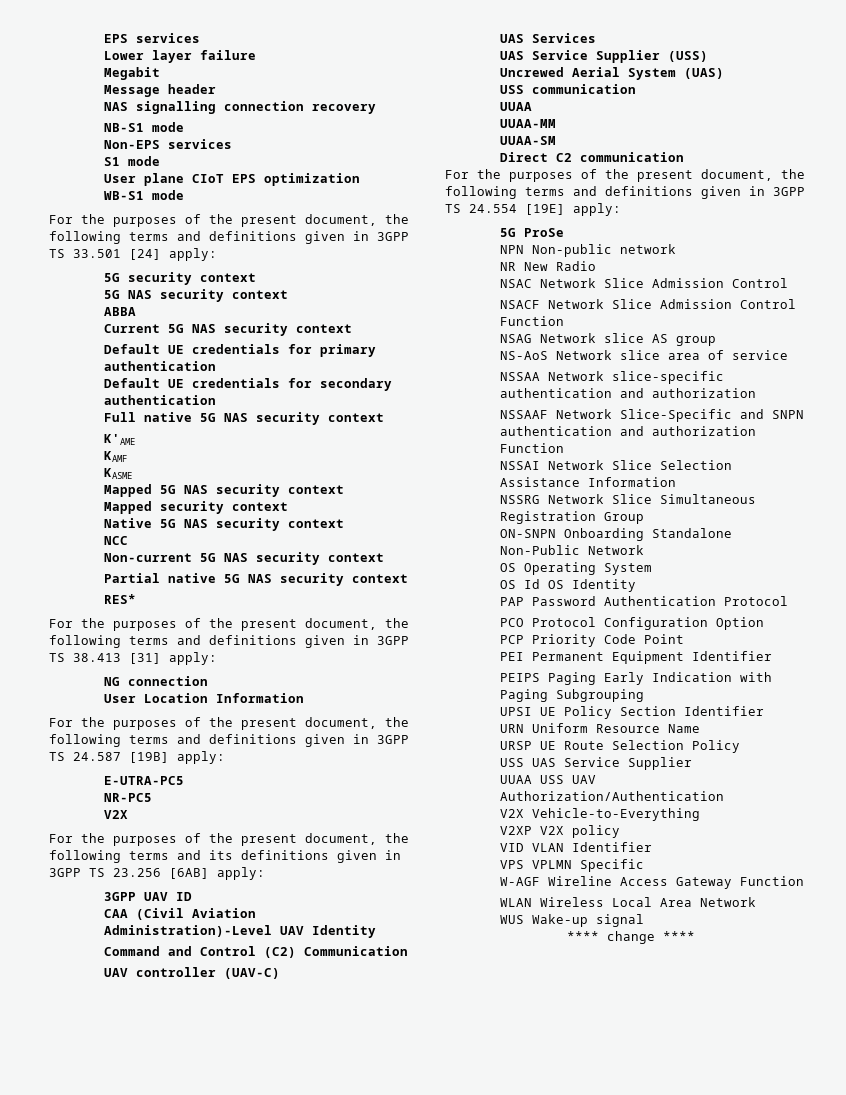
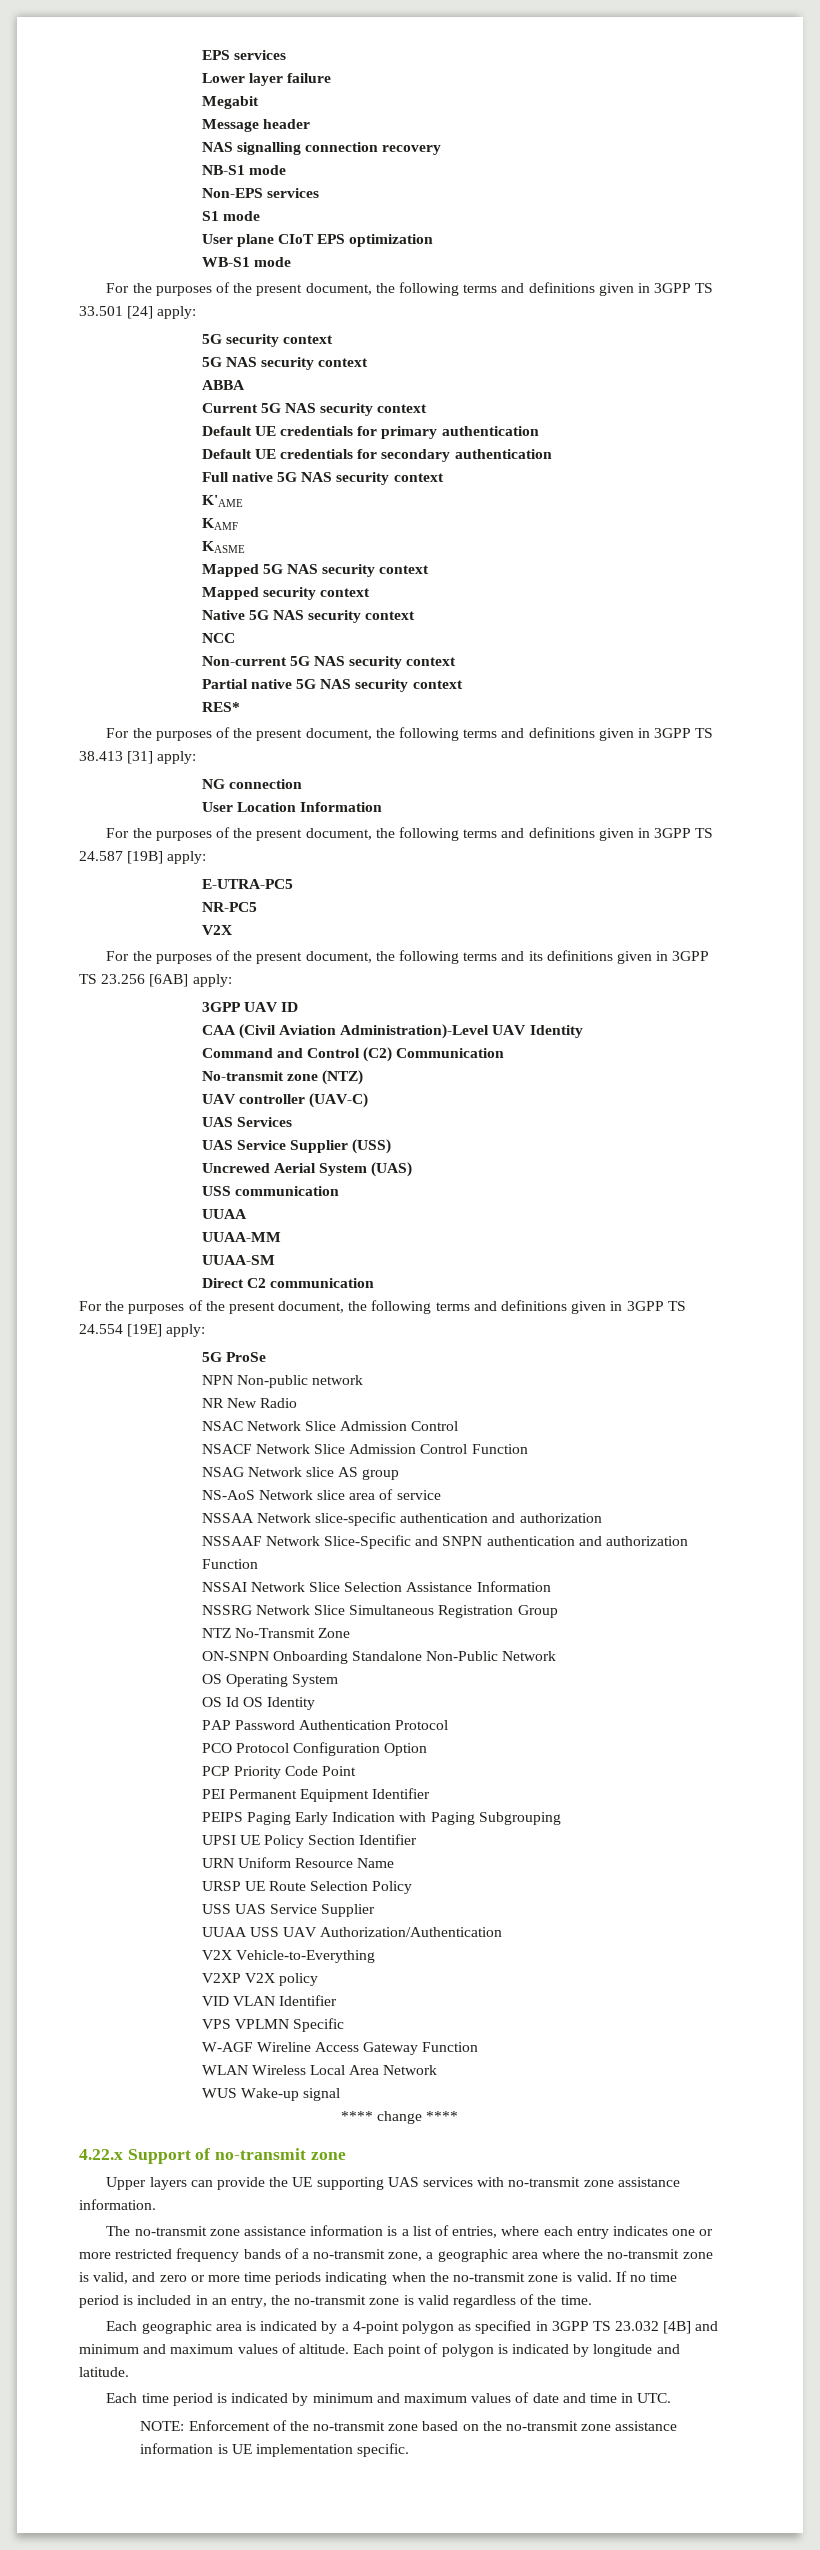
+ No-transmit zone (NTZ)
+ NTZ No-Transmit Zone
+ 4.22.x Support of no-transmit zone
+ Upper layers can provide the UE supporting UAS services with no-transmit zone assistance information.
+ The no-transmit zone assistance information is a list of entries, where each entry indicates one or more restricted frequency bands of a no-transmit zone, a geographic area where the no-transmit zone is valid, and zero or more time periods indicating when the no-transmit zone is valid. If no time period is included in an entry, the no-transmit zone is valid regardless of the time.
+ Each geographic area is indicated by a 4-point polygon as specified in 3GPP TS 23.032 [4B] and minimum and maximum values of altitude. Each point of polygon is indicated by longitude and latitude.
+ Each time period is indicated by minimum and maximum values of date and time in UTC.
+ NOTE: Enforcement of the no-transmit zone based on the no-transmit zone assistance information is UE implementation specific.

